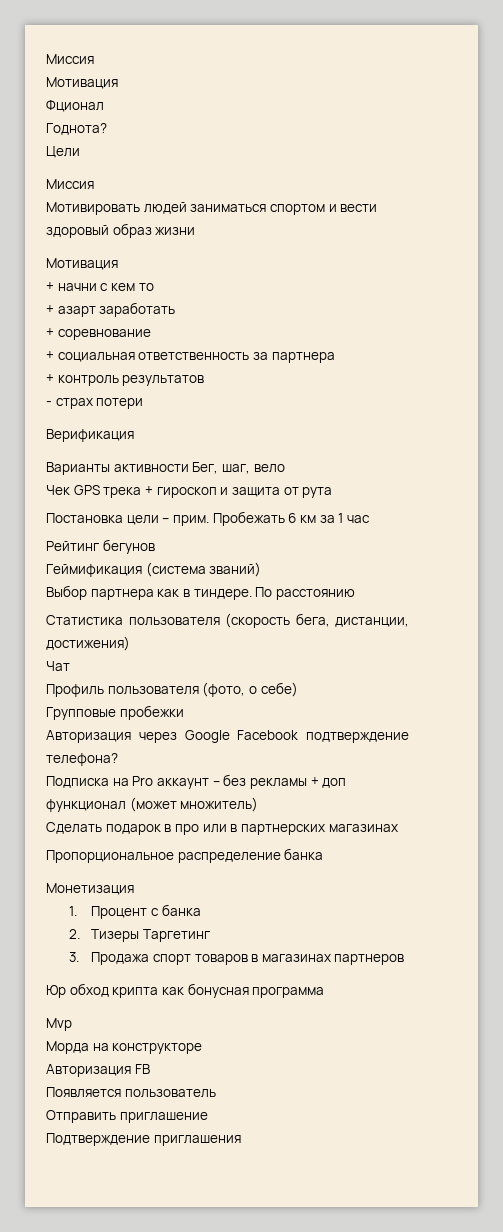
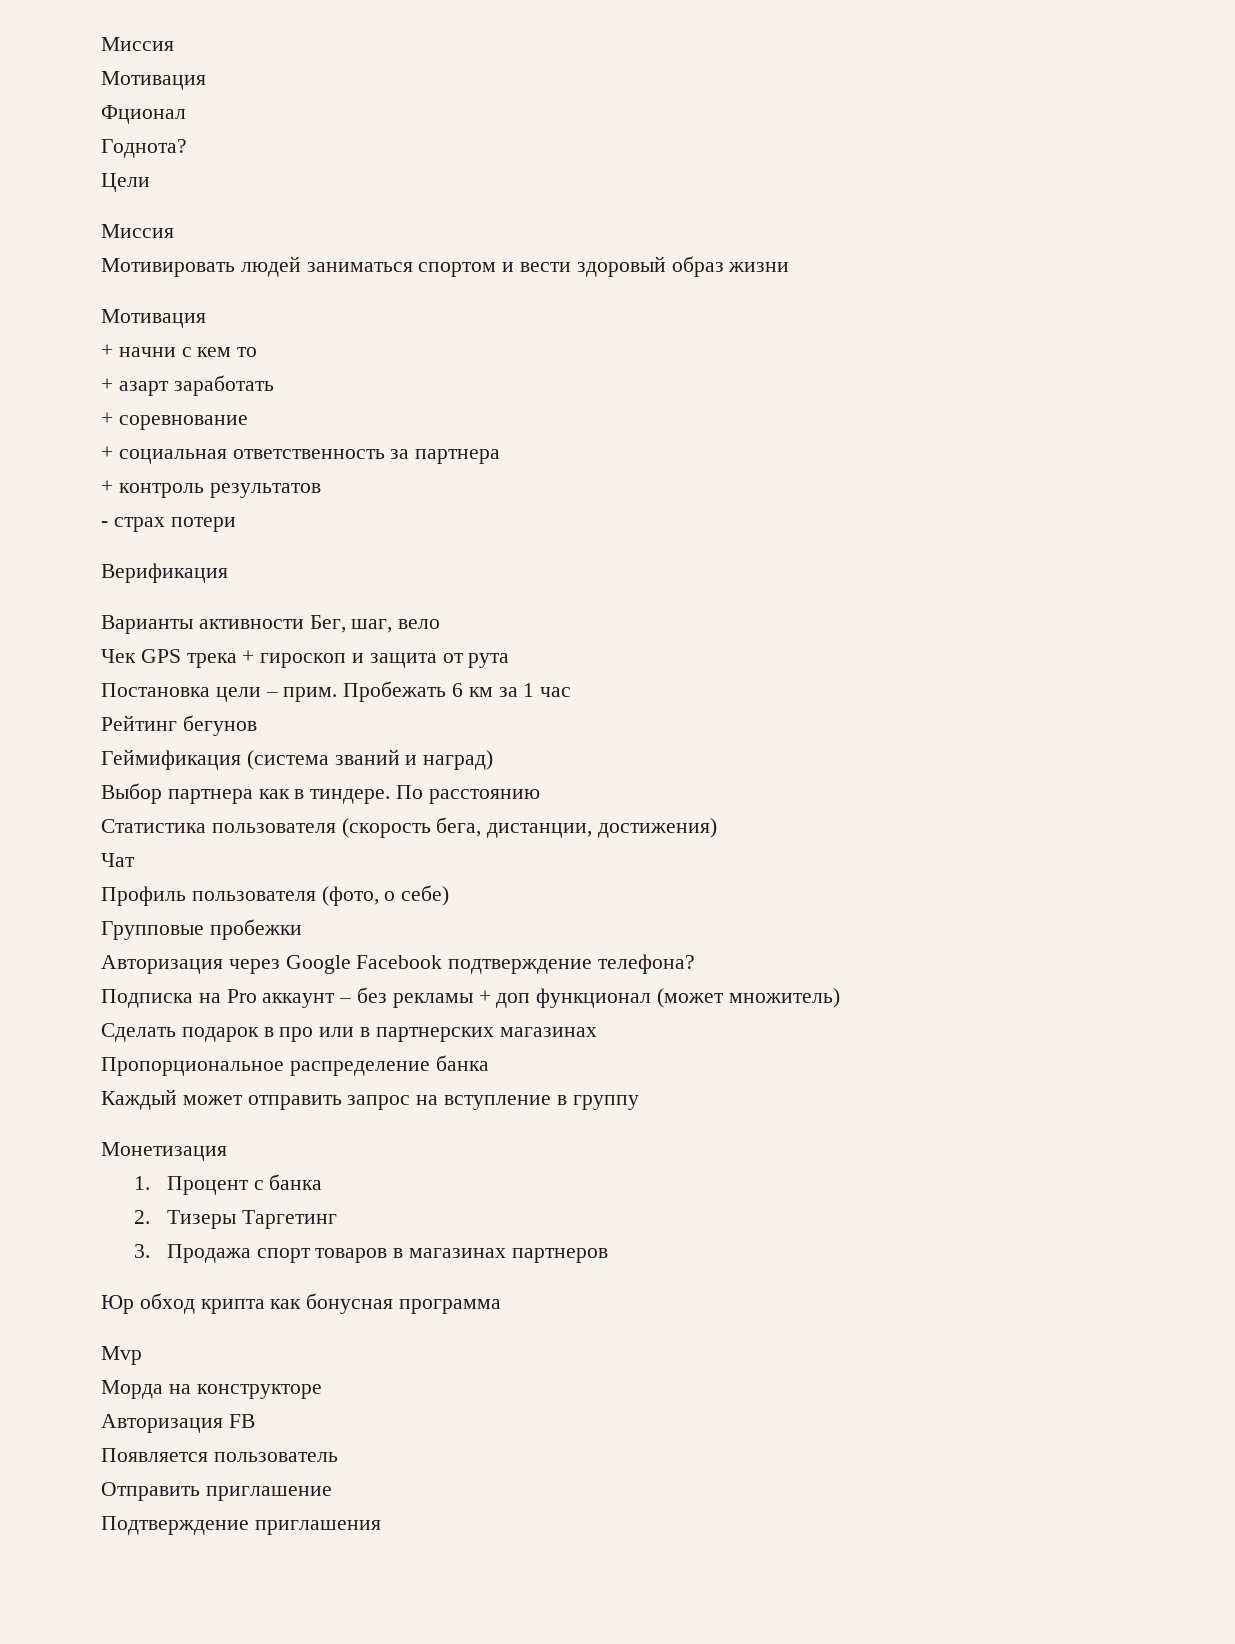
- Геймификация (система званий)
+ Геймификация (система званий и наград)
+ Каждый может отправить запрос на вступление в группу

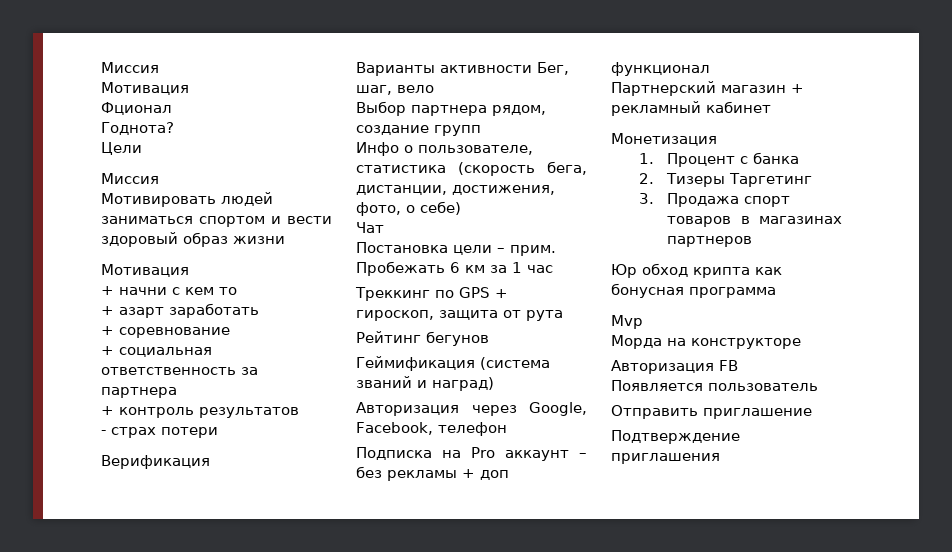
- Чек GPS трека + гироскоп и защита от рута
+ Выбор партнера рядом, создание групп
+ Инфо о пользователе, статистика (скорость бега, дистанции, достижения, фото, о себе)
+ Чат
+ Треккинг по GPS + гироскоп, защита от рута
- Выбор партнера как в тиндере. По расстоянию
- Статистика пользователя (скорость бега, дистанции, достижения)
- Чат
- Профиль пользователя (фото, о себе)
- Групповые пробежки
- Авторизация через Google Facebook подтверждение телефона?
+ Авторизация через Google, Facebook, телефон
- Подписка на Pro аккаунт – без рекламы + доп функционал (может множитель)
- Сделать подарок в про или в партнерских магазинах
- Пропорциональное распределение банка
- Каждый может отправить запрос на вступление в группу
+ Подписка на Pro аккаунт – без рекламы + доп функционал
+ Партнерский магазин + рекламный кабинет

